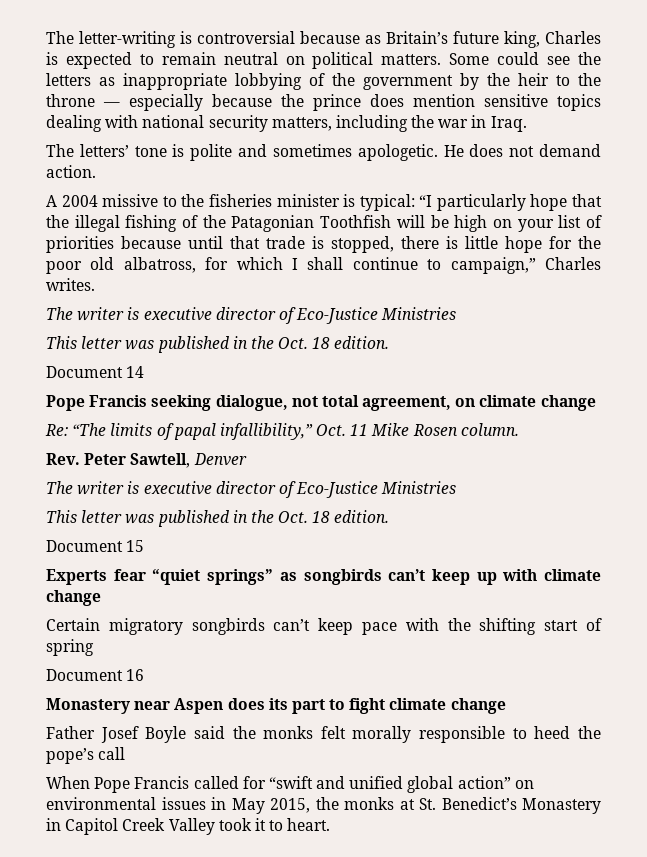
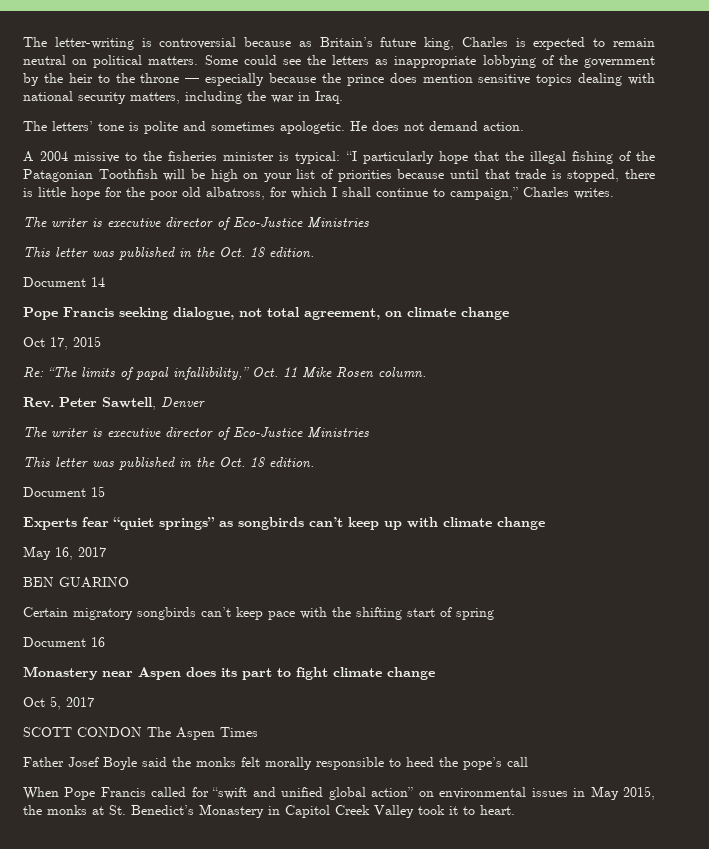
+ Oct 17, 2015
+ May 16, 2017
+ BEN GUARINO
+ Oct 5, 2017
+ SCOTT CONDON The Aspen Times

